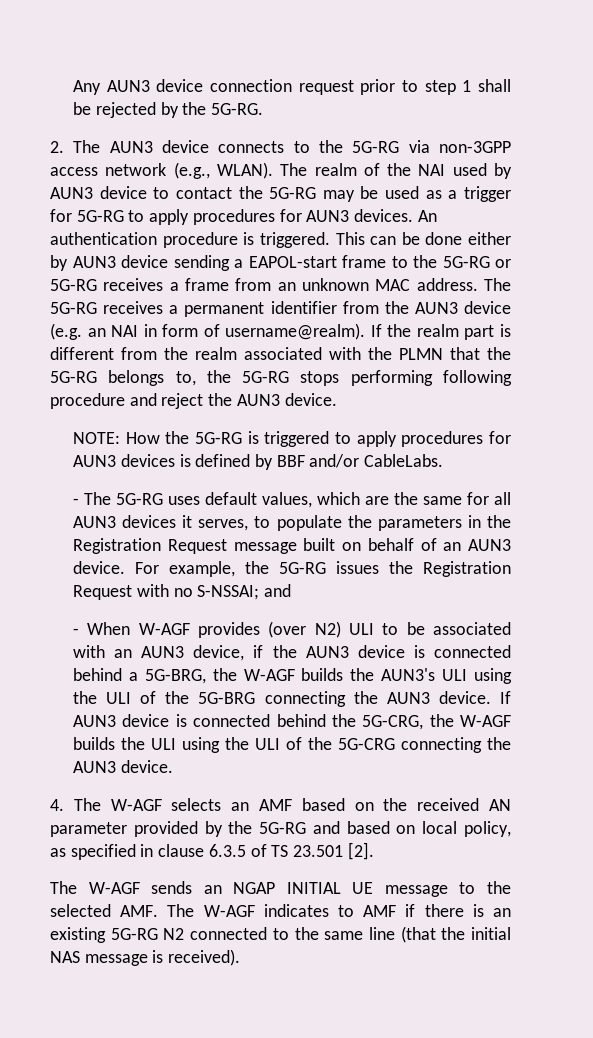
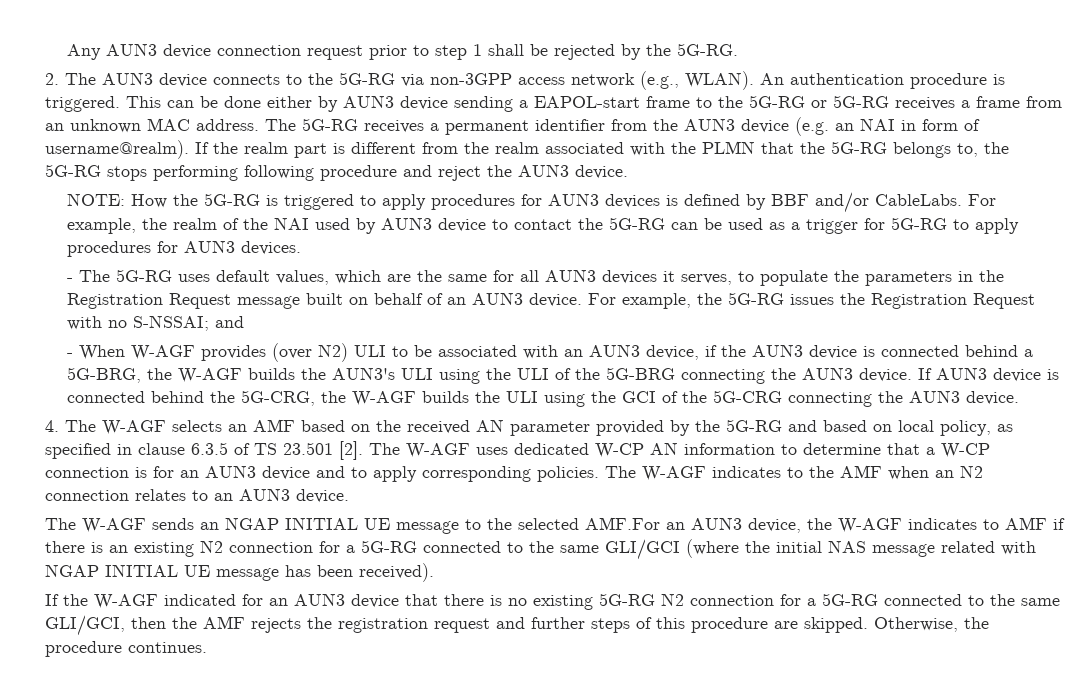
- The realm of the NAI used by AUN3 device to contact the 5G-RG may be used as a trigger for 5G-RG to apply procedures for AUN3 devices.
+ For example, the realm of the NAI used by AUN3 device to contact the 5G-RG can be used as a trigger for 5G-RG to apply procedures for AUN3 devices.
- If AUN3 device is connected behind the 5G-CRG, the W-AGF builds the ULI using the ULI of the 5G-CRG connecting the AUN3 device.
+ If AUN3 device is connected behind the 5G-CRG, the W-AGF builds the ULI using the GCI of the 5G-CRG connecting the AUN3 device.
+ The W-AGF uses dedicated W-CP AN information to determine that a W-CP connection is for an AUN3 device and to apply corresponding policies. The W-AGF indicates to the AMF when an N2 connection relates to an AUN3 device.
- The W-AGF sends an NGAP INITIAL UE message to the selected AMF. The W-AGF indicates to AMF if there is an existing 5G-RG N2 connected to the same line (that the initial NAS message is received).
+ The W-AGF sends an NGAP INITIAL UE message to the selected AMF.For an AUN3 device, the W-AGF indicates to AMF if there is an existing N2 connection for a 5G-RG connected to the same GLI/GCI (where the initial NAS message related with NGAP INITIAL UE message has been received).
+ If the W-AGF indicated for an AUN3 device that there is no existing 5G-RG N2 connection for a 5G-RG connected to the same GLI/GCI, then the AMF rejects the registration request and further steps of this procedure are skipped. Otherwise, the procedure continues.

